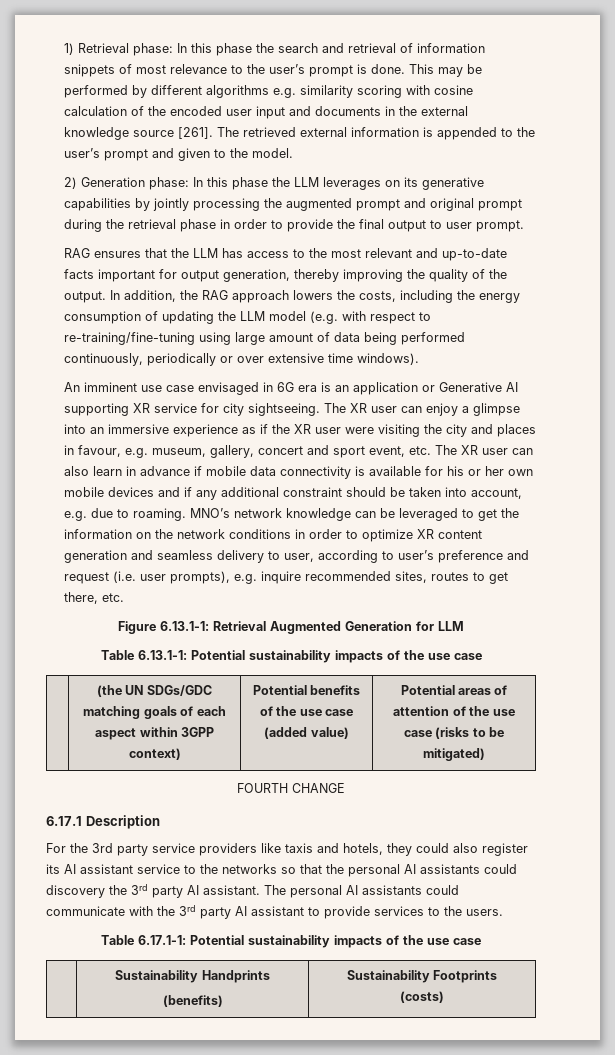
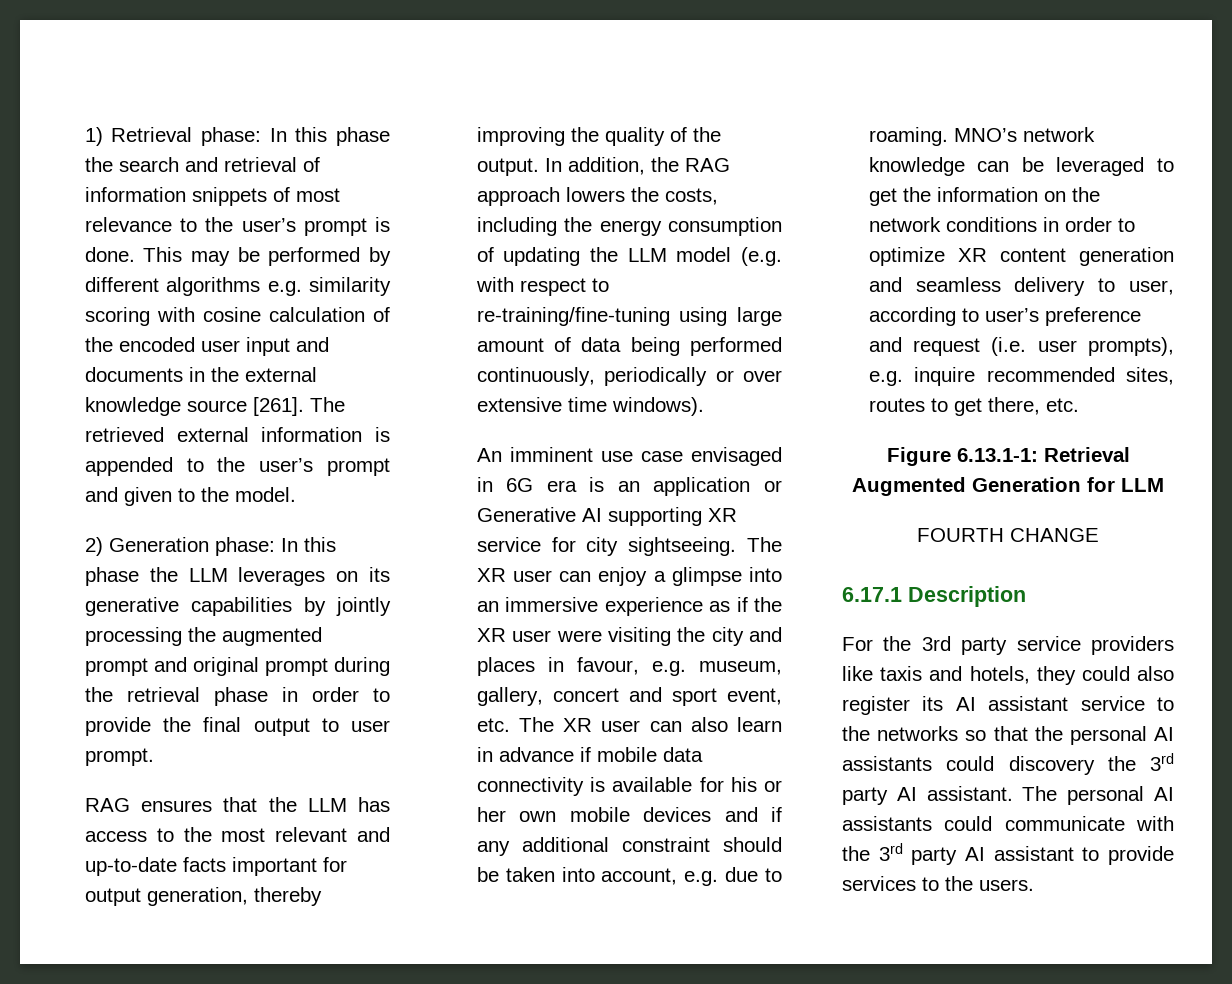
- Table 6.13.1-1: Potential sustainability impacts of the use case
- | (the UN SDGs/GDC matching goals of each aspect within 3GPP context) | Potential benefits of the use case (added value) | Potential areas of attention of the use case (risks to be mitigated)
- Table 6.17.1-1: Potential sustainability impacts of the use case
- | Sustainability Handprints
- (benefits) | Sustainability Footprints
- (costs)

